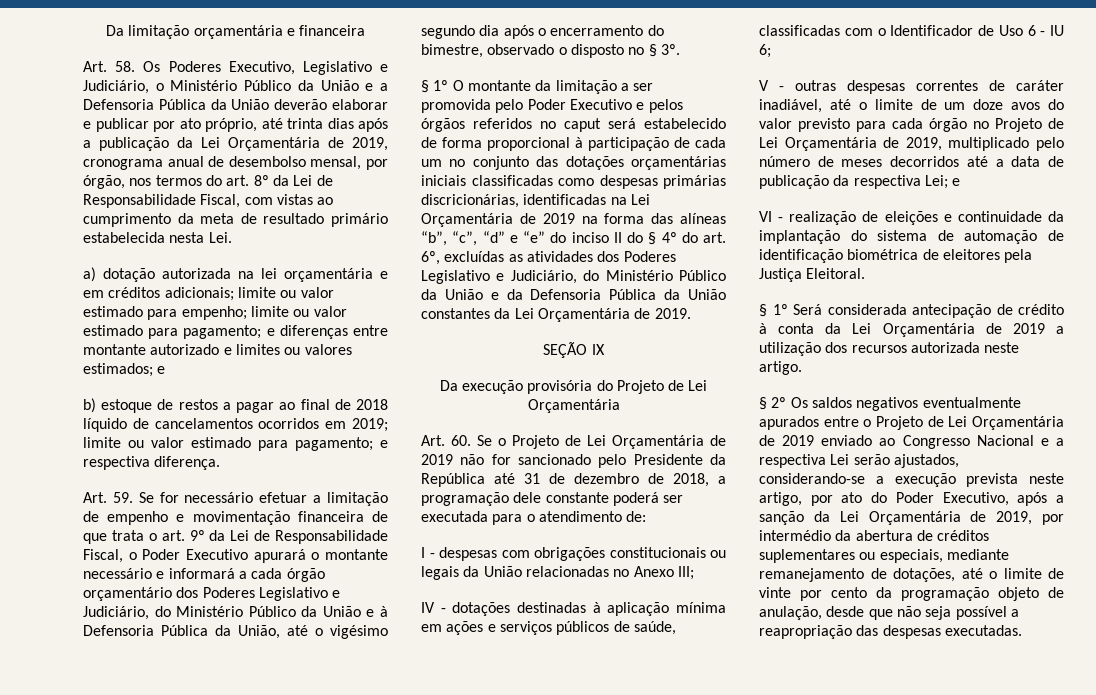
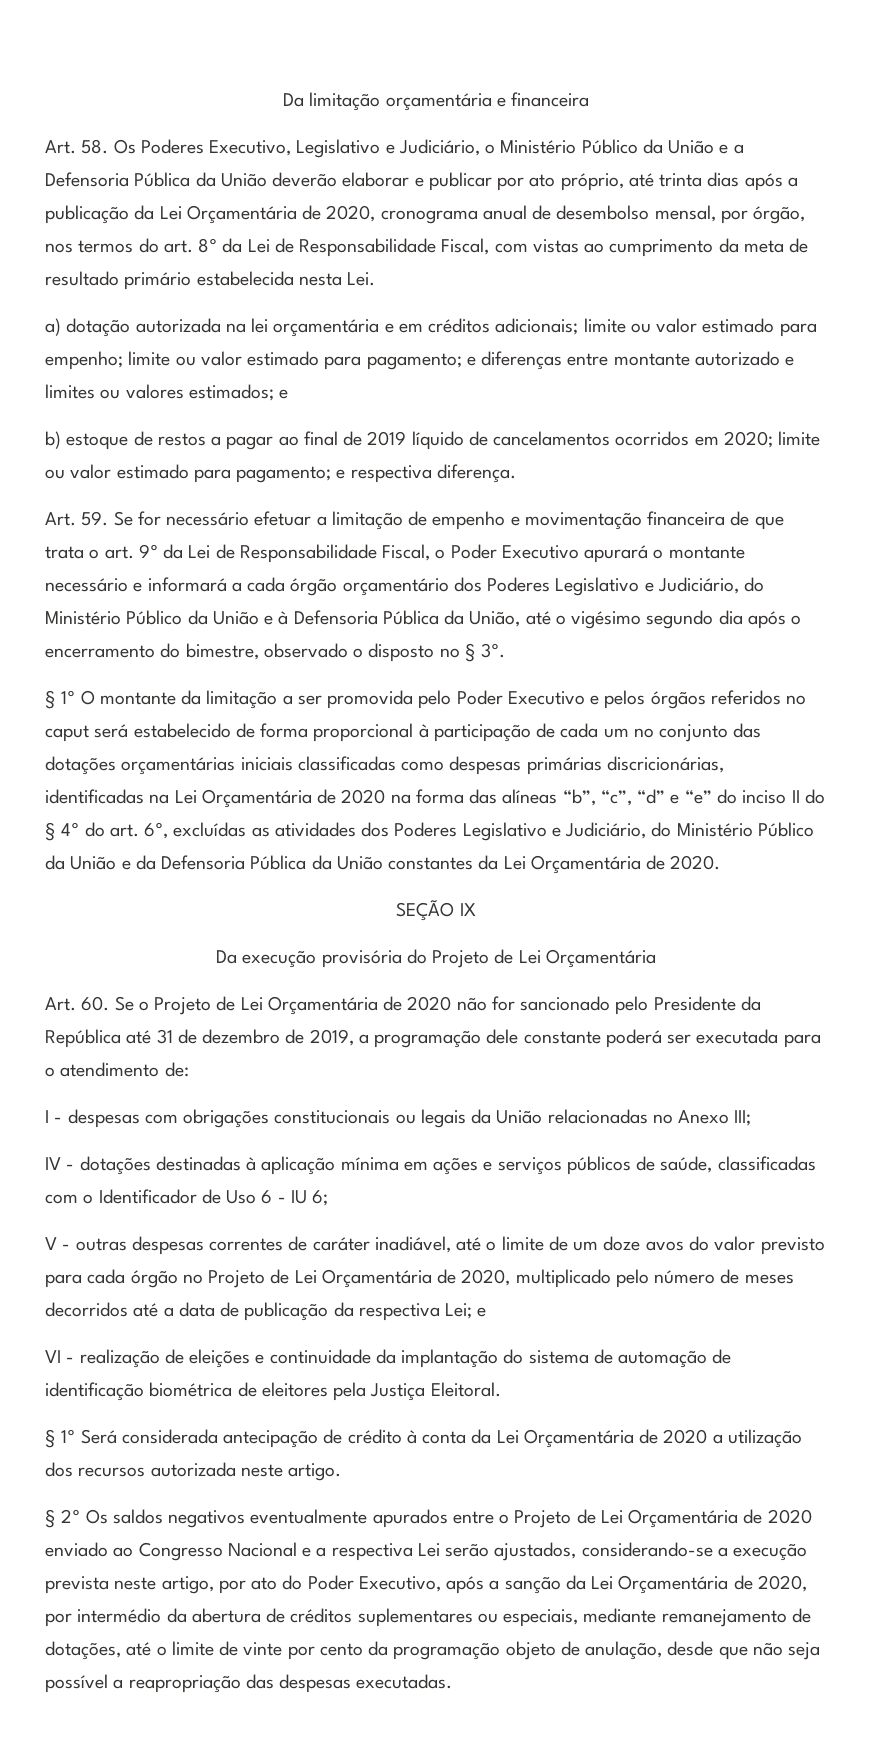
- Art. 58. Os Poderes Executivo, Legislativo e Judiciário, o Ministério Público da União e a Defensoria Pública da União deverão elaborar e publicar por ato próprio, até trinta dias após a publicação da Lei Orçamentária de 2019, cronograma anual de desembolso mensal, por órgão, nos termos do art. 8º da Lei de Responsabilidade Fiscal, com vistas ao cumprimento da meta de resultado primário estabelecida nesta Lei.
+ Art. 58. Os Poderes Executivo, Legislativo e Judiciário, o Ministério Público da União e a Defensoria Pública da União deverão elaborar e publicar por ato próprio, até trinta dias após a publicação da Lei Orçamentária de 2020, cronograma anual de desembolso mensal, por órgão, nos termos do art. 8º da Lei de Responsabilidade Fiscal, com vistas ao cumprimento da meta de resultado primário estabelecida nesta Lei.
- b) estoque de restos a pagar ao final de 2018 líquido de cancelamentos ocorridos em 2019; limite ou valor estimado para pagamento; e respectiva diferença.
+ b) estoque de restos a pagar ao final de 2019 líquido de cancelamentos ocorridos em 2020; limite ou valor estimado para pagamento; e respectiva diferença.
- § 1º O montante da limitação a ser promovida pelo Poder Executivo e pelos órgãos referidos no caput será estabelecido de forma proporcional à participação de cada um no conjunto das dotações orçamentárias iniciais classificadas como despesas primárias discricionárias, identificadas na Lei Orçamentária de 2019 na forma das alíneas “b”, “c”, “d” e “e” do inciso II do § 4º do art. 6º, excluídas as atividades dos Poderes Legislativo e Judiciário, do Ministério Público da União e da Defensoria Pública da União constantes da Lei Orçamentária de 2019.
+ § 1º O montante da limitação a ser promovida pelo Poder Executivo e pelos órgãos referidos no caput será estabelecido de forma proporcional à participação de cada um no conjunto das dotações orçamentárias iniciais classificadas como despesas primárias discricionárias, identificadas na Lei Orçamentária de 2020 na forma das alíneas “b”, “c”, “d” e “e” do inciso II do § 4º do art. 6º, excluídas as atividades dos Poderes Legislativo e Judiciário, do Ministério Público da União e da Defensoria Pública da União constantes da Lei Orçamentária de 2020.
- Art. 60. Se o Projeto de Lei Orçamentária de 2019 não for sancionado pelo Presidente da República até 31 de dezembro de 2018, a programação dele constante poderá ser executada para o atendimento de:
+ Art. 60. Se o Projeto de Lei Orçamentária de 2020 não for sancionado pelo Presidente da República até 31 de dezembro de 2019, a programação dele constante poderá ser executada para o atendimento de:
- V - outras despesas correntes de caráter inadiável, até o limite de um doze avos do valor previsto para cada órgão no Projeto de Lei Orçamentária de 2019, multiplicado pelo número de meses decorridos até a data de publicação da respectiva Lei; e
+ V - outras despesas correntes de caráter inadiável, até o limite de um doze avos do valor previsto para cada órgão no Projeto de Lei Orçamentária de 2020, multiplicado pelo número de meses decorridos até a data de publicação da respectiva Lei; e
- § 1º Será considerada antecipação de crédito à conta da Lei Orçamentária de 2019 a utilização dos recursos autorizada neste artigo.
+ § 1º Será considerada antecipação de crédito à conta da Lei Orçamentária de 2020 a utilização dos recursos autorizada neste artigo.
- § 2º Os saldos negativos eventualmente apurados entre o Projeto de Lei Orçamentária de 2019 enviado ao Congresso Nacional e a respectiva Lei serão ajustados, considerando-se a execução prevista neste artigo, por ato do Poder Executivo, após a sanção da Lei Orçamentária de 2019, por intermédio da abertura de créditos suplementares ou especiais, mediante remanejamento de dotações, até o limite de vinte por cento da programação objeto de anulação, desde que não seja possível a reapropriação das despesas executadas.
+ § 2º Os saldos negativos eventualmente apurados entre o Projeto de Lei Orçamentária de 2020 enviado ao Congresso Nacional e a respectiva Lei serão ajustados, considerando-se a execução prevista neste artigo, por ato do Poder Executivo, após a sanção da Lei Orçamentária de 2020, por intermédio da abertura de créditos suplementares ou especiais, mediante remanejamento de dotações, até o limite de vinte por cento da programação objeto de anulação, desde que não seja possível a reapropriação das despesas executadas.

